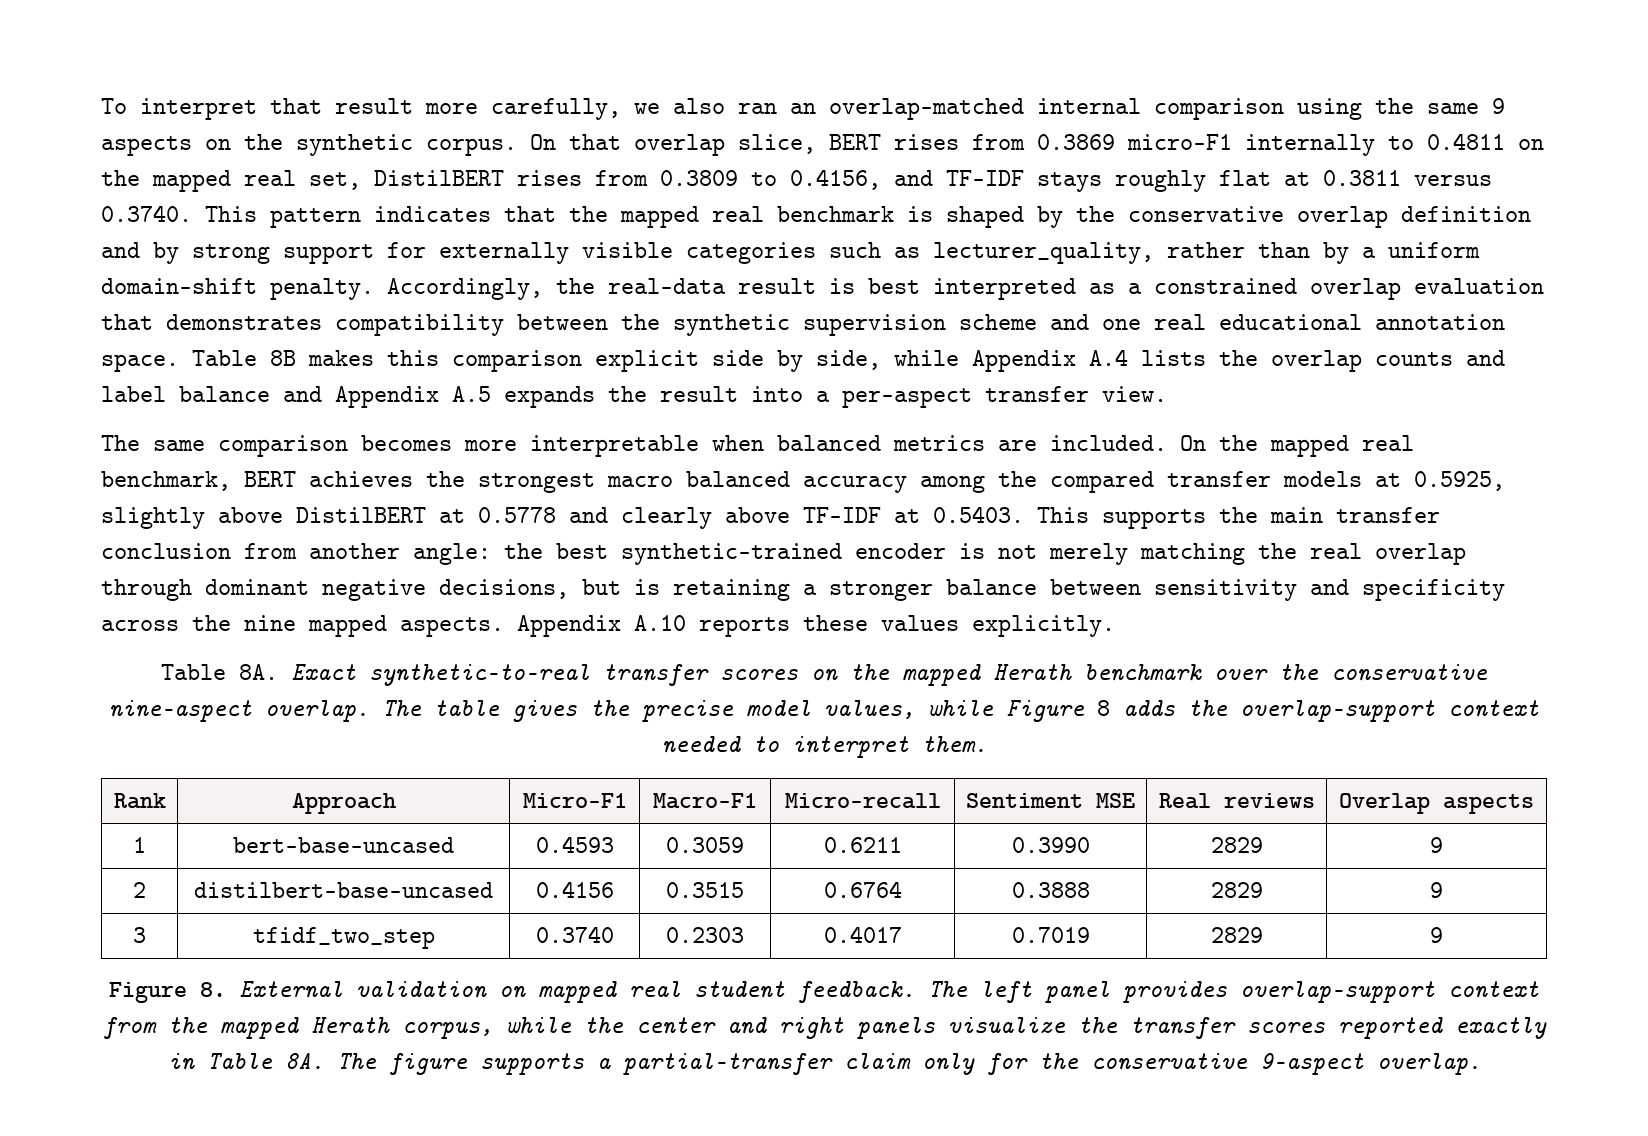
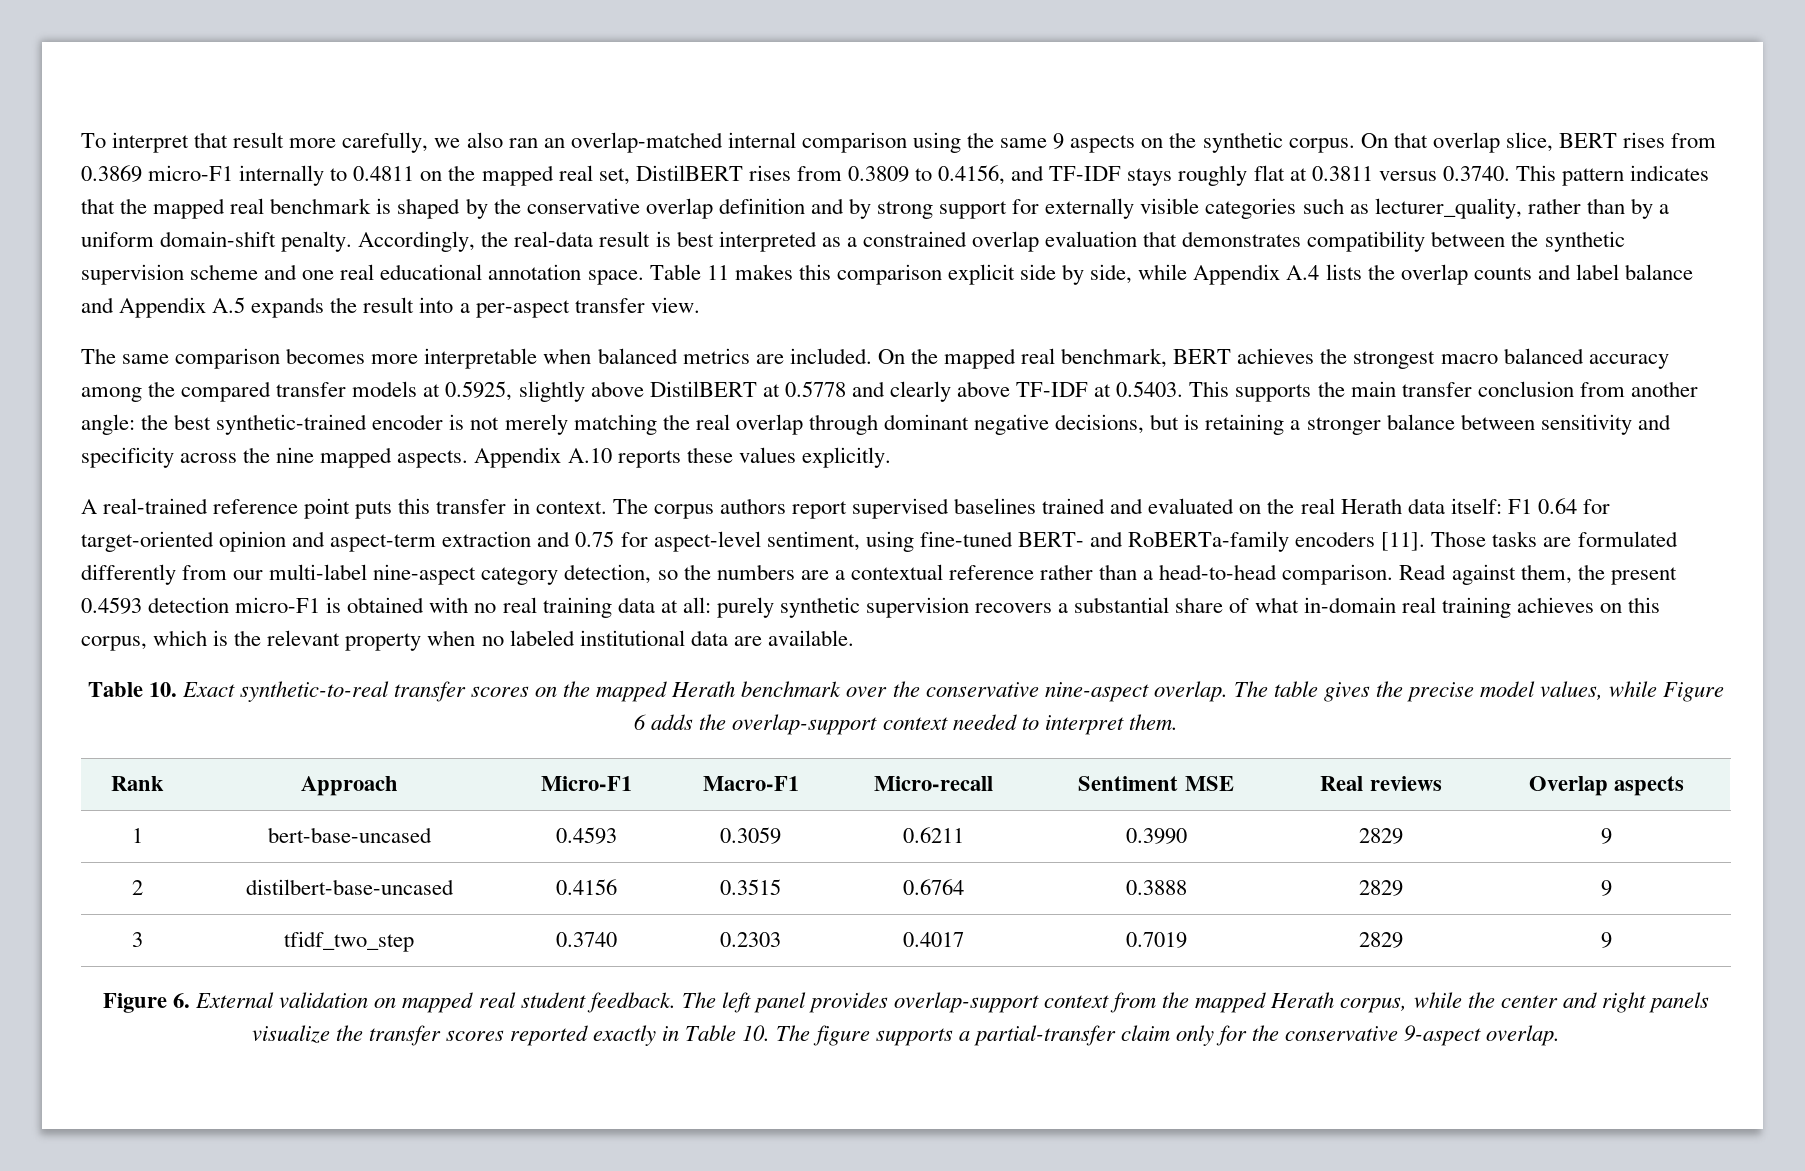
- Table 8B makes this comparison explicit side by side, while Appendix A.4 lists the overlap counts and label balance and Appendix A.5 expands the result into a per-aspect transfer view.
+ Table 11 makes this comparison explicit side by side, while Appendix A.4 lists the overlap counts and label balance and Appendix A.5 expands the result into a per-aspect transfer view.
- Table 8A. Exact synthetic-to-real transfer scores on the mapped Herath benchmark over the conservative nine-aspect overlap.
+ A real-trained reference point puts this transfer in context. The corpus authors report supervised baselines trained and evaluated on the real Herath data itself: F1 0.64 for target-oriented opinion and aspect-term extraction and 0.75 for aspect-level sentiment, using fine-tuned BERT- and RoBERTa-family encoders [11]. Those tasks are formulated differently from our multi-label nine-aspect category detection, so the numbers are a contextual reference rather than a head-to-head comparison. Read against them, the present 0.4593 detection micro-F1 is obtained with no real training data at all: purely synthetic supervision recovers a substantial share of what in-domain real training achieves on this corpus, which is the relevant property when no labeled institutional data are available.
+ Table 10. Exact synthetic-to-real transfer scores on the mapped Herath benchmark over the conservative nine-aspect overlap.
- The table gives the precise model values, while Figure 8 adds the overlap-support context needed to interpret them.
+ The table gives the precise model values, while Figure 6 adds the overlap-support context needed to interpret them.
- Figure 8. External validation on mapped real student feedback.
+ Figure 6. External validation on mapped real student feedback.
- The left panel provides overlap-support context from the mapped Herath corpus, while the center and right panels visualize the transfer scores reported exactly in Table 8A. The figure supports a partial-transfer claim only for the conservative 9-aspect overlap.
+ The left panel provides overlap-support context from the mapped Herath corpus, while the center and right panels visualize the transfer scores reported exactly in Table 10. The figure supports a partial-transfer claim only for the conservative 9-aspect overlap.

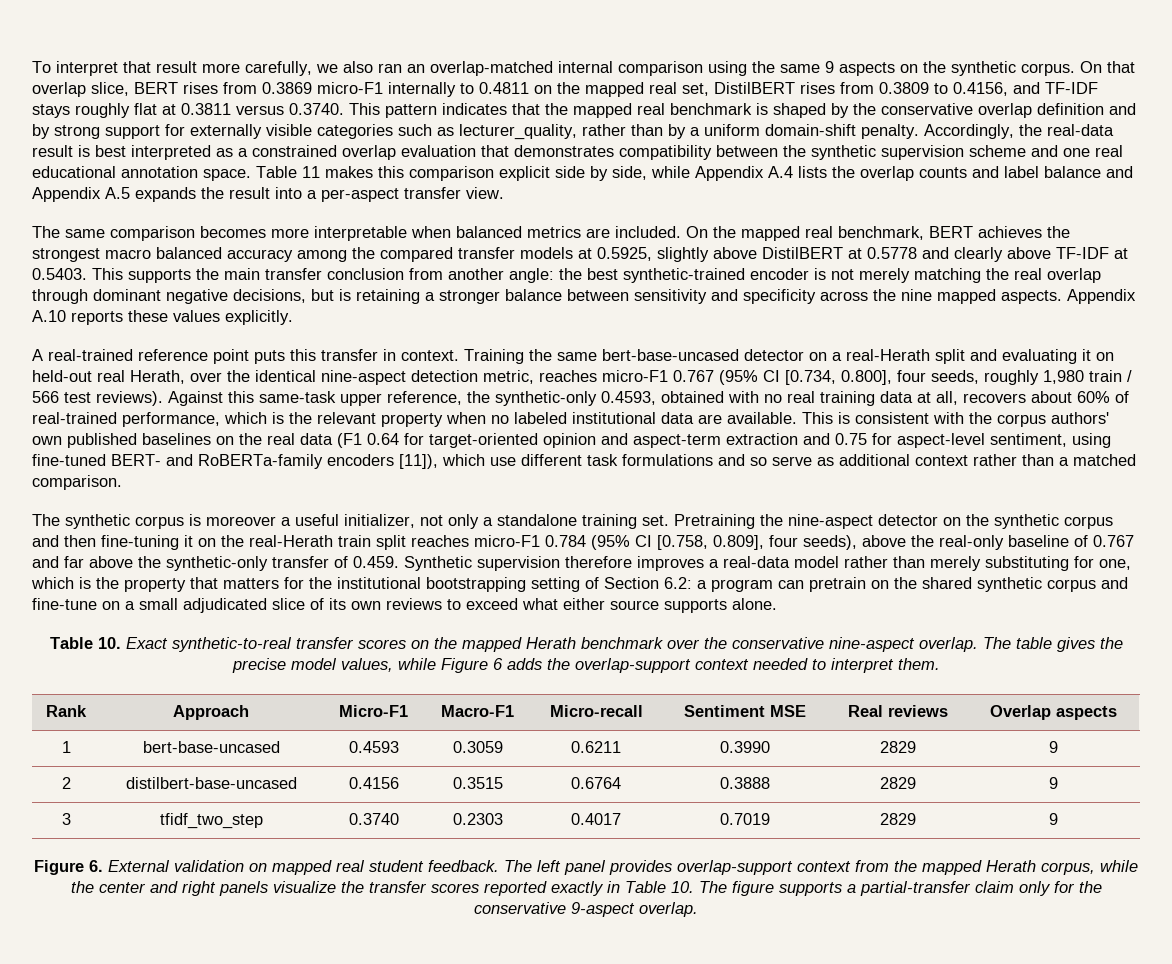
- The corpus authors report supervised baselines trained and evaluated on the real Herath data itself: F1 0.64 for target-oriented opinion and aspect-term extraction and 0.75 for aspect-level sentiment, using fine-tuned BERT- and RoBERTa-family encoders [11]. Those tasks are formulated differently from our multi-label nine-aspect category detection, so the numbers are a contextual reference rather than a head-to-head comparison. Read against them, the present 0.4593 detection micro-F1 is obtained with no real training data at all: purely synthetic supervision recovers a substantial share of what in-domain real training achieves on this corpus, which is the relevant property when no labeled institutional data are available.
+ Training the same bert-base-uncased detector on a real-Herath split and evaluating it on held-out real Herath, over the identical nine-aspect detection metric, reaches micro-F1 0.767 (95% CI [0.734, 0.800], four seeds, roughly 1,980 train / 566 test reviews). Against this same-task upper reference, the synthetic-only 0.4593, obtained with no real training data at all, recovers about 60% of real-trained performance, which is the relevant property when no labeled institutional data are available. This is consistent with the corpus authors' own published baselines on the real data (F1 0.64 for target-oriented opinion and aspect-term extraction and 0.75 for aspect-level sentiment, using fine-tuned BERT- and RoBERTa-family encoders [11]), which use different task formulations and so serve as additional context rather than a matched comparison.
+ The synthetic corpus is moreover a useful initializer, not only a standalone training set. Pretraining the nine-aspect detector on the synthetic corpus and then fine-tuning it on the real-Herath train split reaches micro-F1 0.784 (95% CI [0.758, 0.809], four seeds), above the real-only baseline of 0.767 and far above the synthetic-only transfer of 0.459. Synthetic supervision therefore improves a real-data model rather than merely substituting for one, which is the property that matters for the institutional bootstrapping setting of Section 6.2: a program can pretrain on the shared synthetic corpus and fine-tune on a small adjudicated slice of its own reviews to exceed what either source supports alone.

